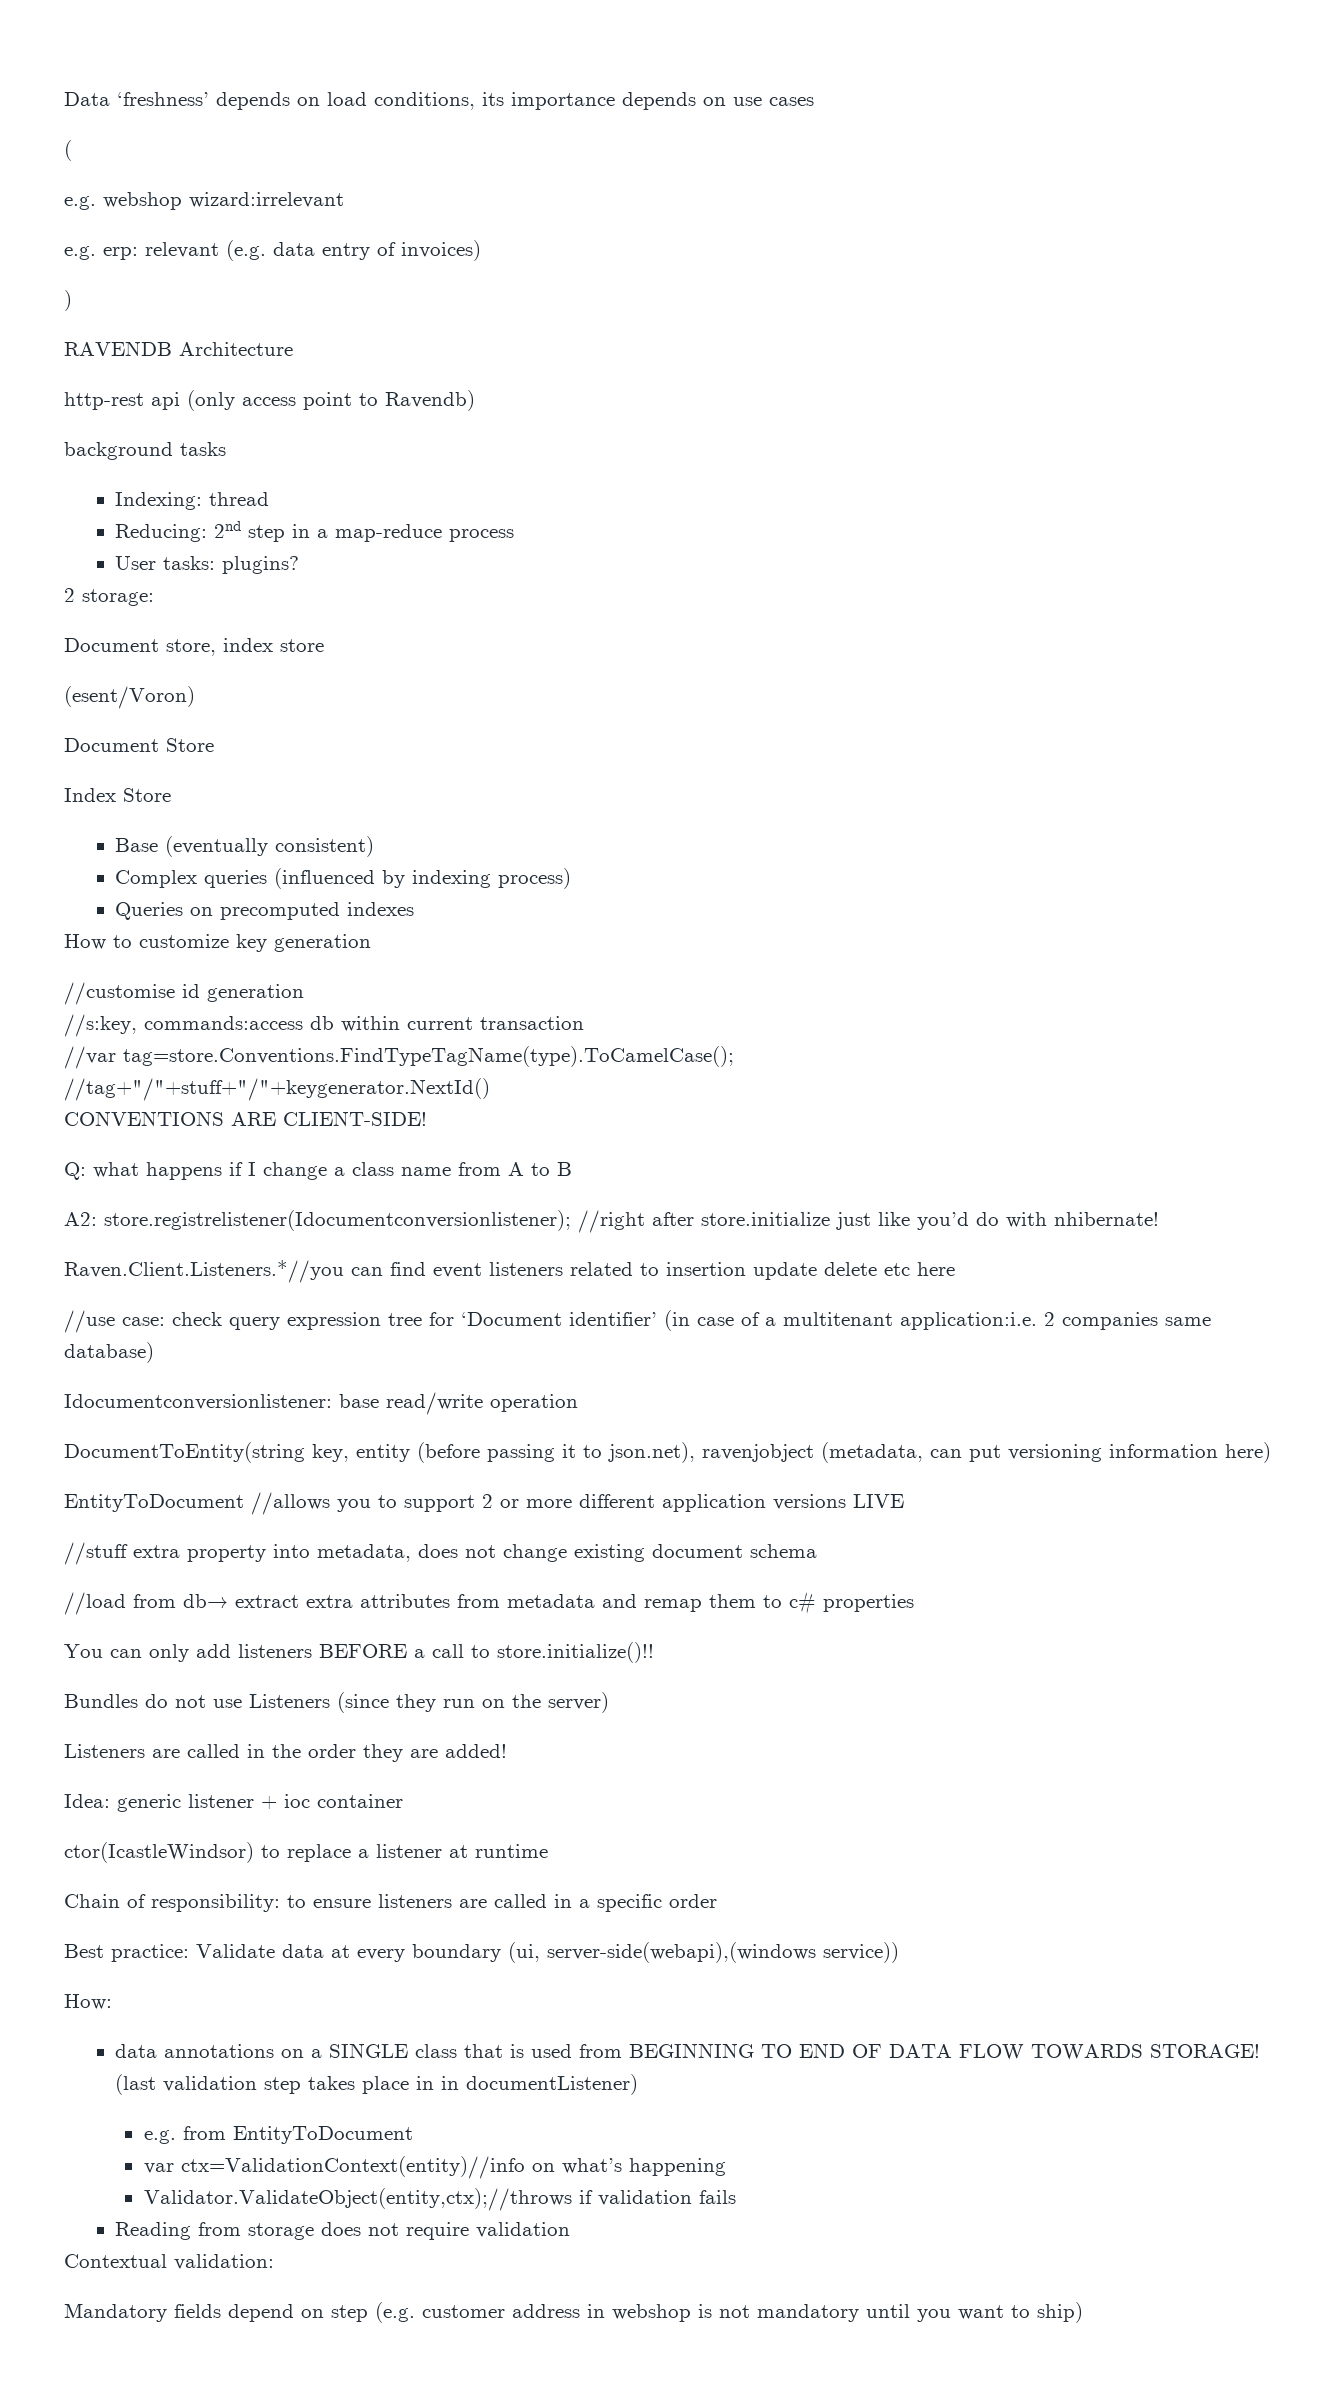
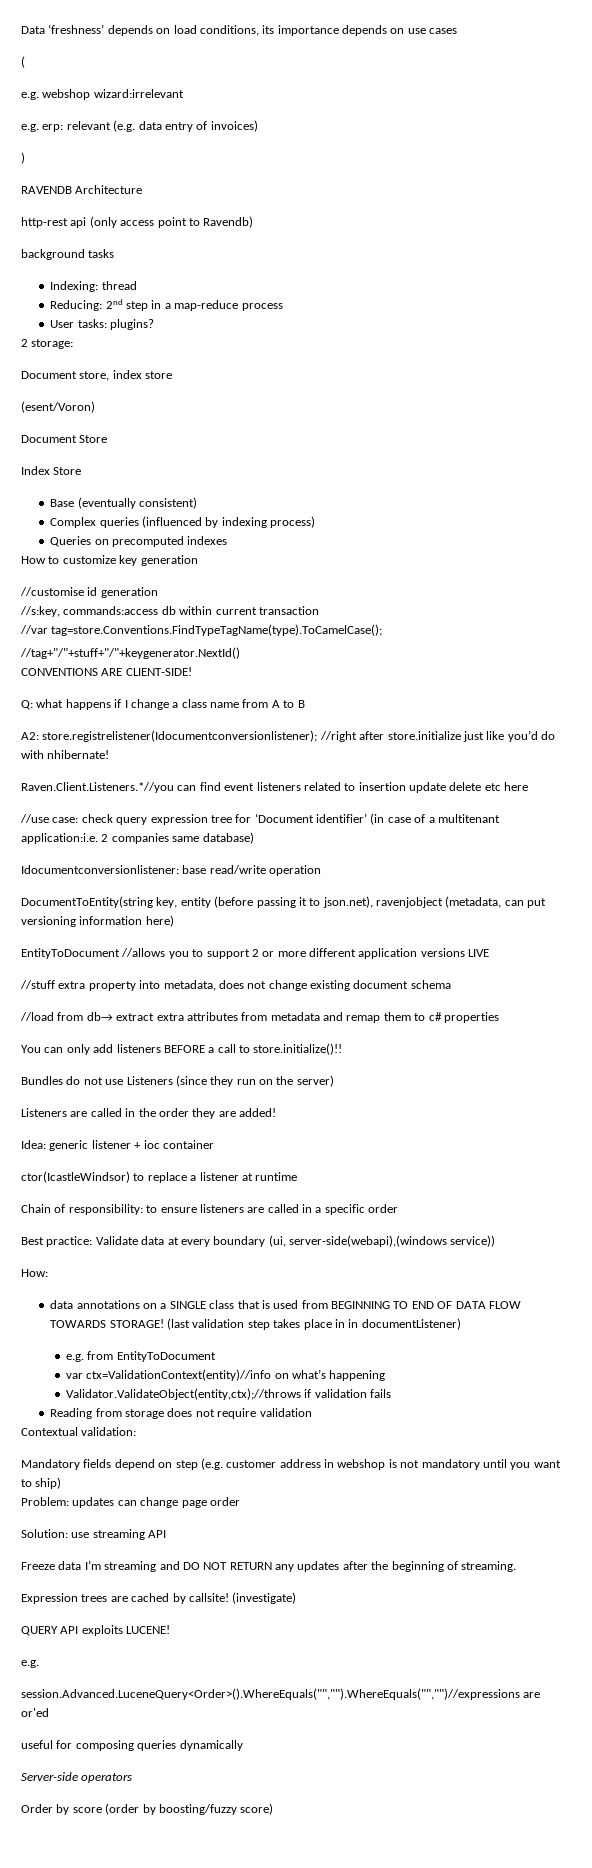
+ Problem: updates can change page order
+ Solution: use streaming API
+ Freeze data I’m streaming and DO NOT RETURN any updates after the beginning of streaming.
+ Expression trees are cached by callsite! (investigate)
+ QUERY API exploits LUCENE!
+ e.g.
+ session.Advanced.LuceneQuery<Order>().WhereEquals("","").WhereEquals("","")//expressions are or'ed
+ useful for composing queries dynamically
+ Server-side operators
+ Order by score (order by boosting/fuzzy score)

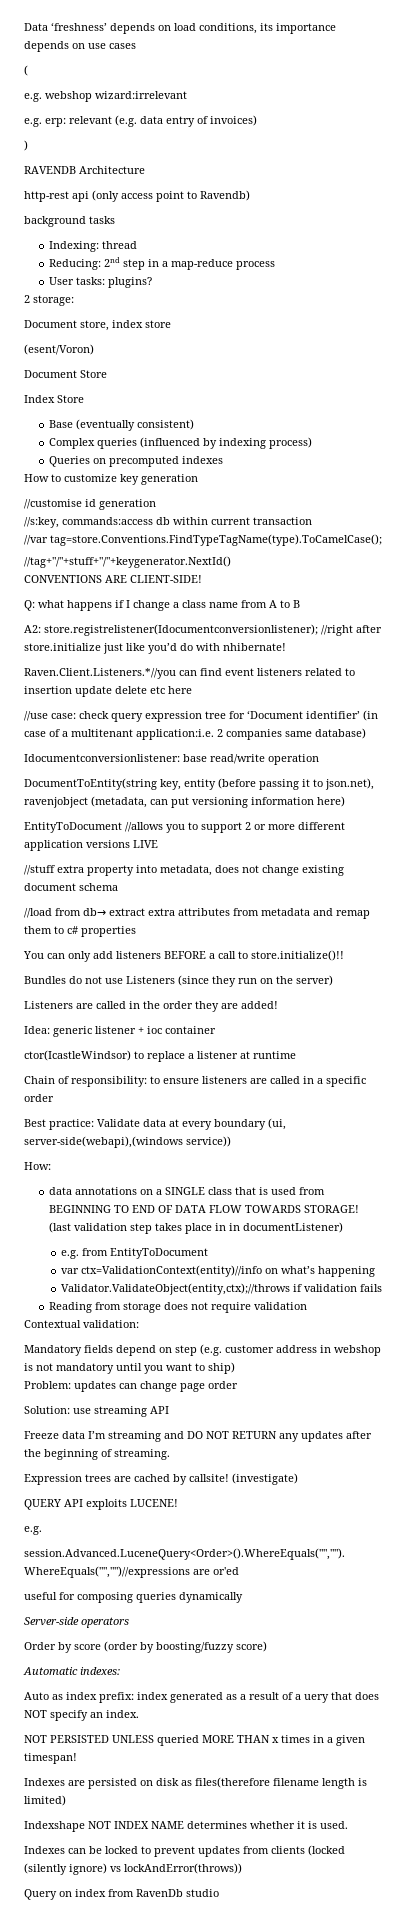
+ Automatic indexes:
+ Auto as index prefix: index generated as a result of a uery that does NOT specify an index.
+ NOT PERSISTED UNLESS queried MORE THAN x times in a given timespan!
+ Indexes are persisted on disk as files(therefore filename length is limited)
+ Indexshape NOT INDEX NAME determines whether it is used.
+ Indexes can be locked to prevent updates from clients (locked (silently ignore) vs lockAndError(throws))
+ Query on index from RavenDb studio

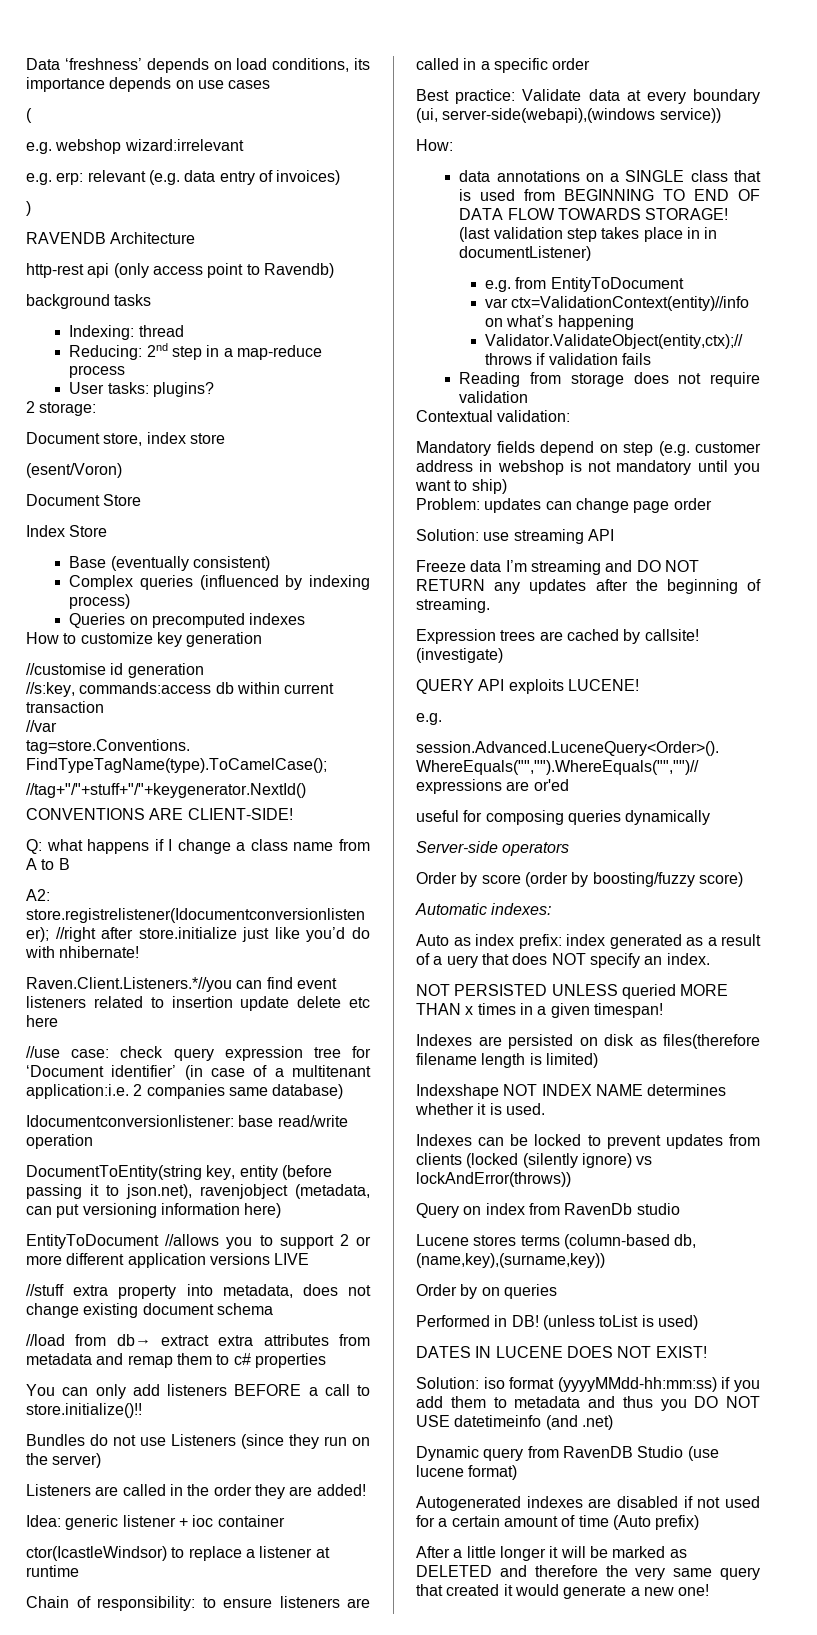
+ Lucene stores terms (column-based db, (name,key),(surname,key))
+ Order by on queries
+ Performed in DB! (unless toList is used)
+ DATES IN LUCENE DOES NOT EXIST!
+ Solution: iso format (yyyyMMdd-hh:mm:ss) if you add them to metadata and thus you DO NOT USE datetimeinfo (and .net)
+ Dynamic query from RavenDB Studio (use lucene format)
+ Autogenerated indexes are disabled if not used for a certain amount of time (Auto prefix)
+ After a little longer it will be marked as DELETED and therefore the very same query that created it would generate a new one!

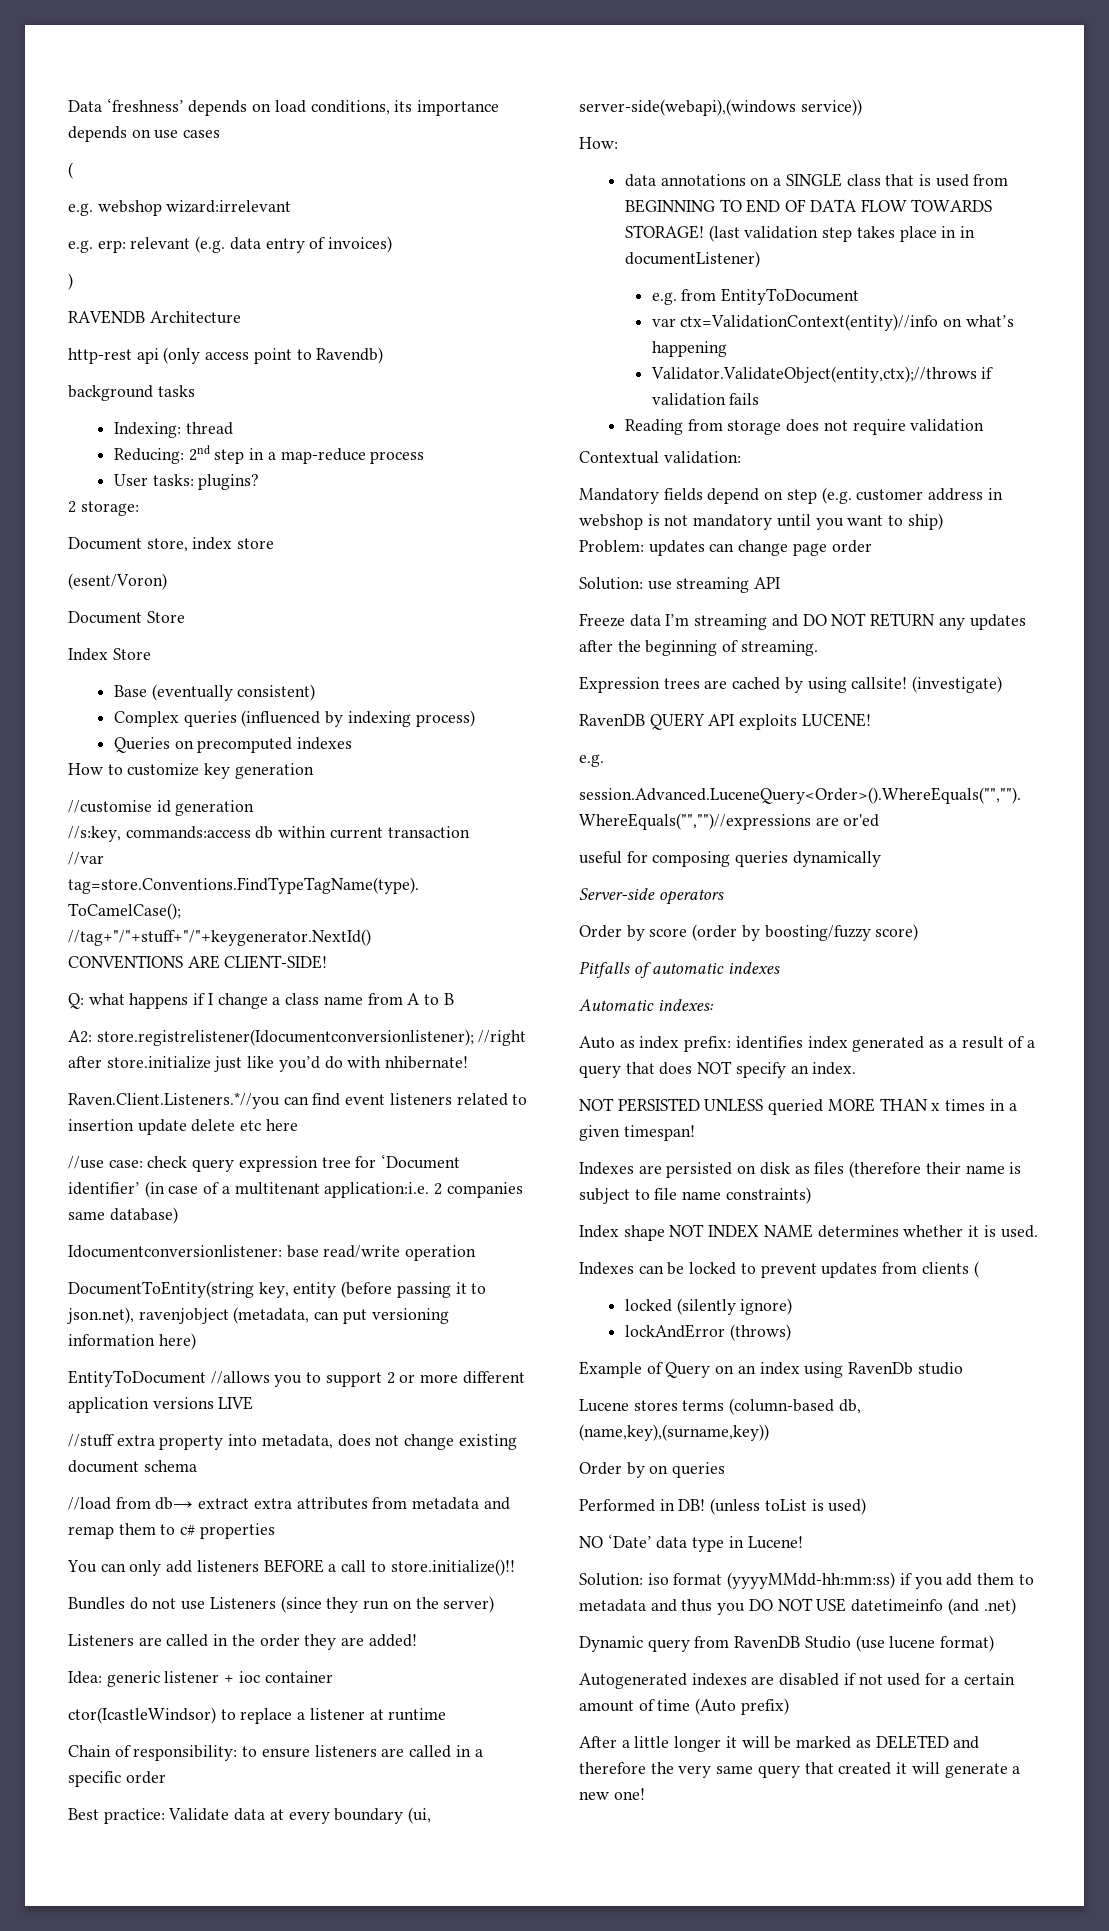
- Expression trees are cached by callsite!
+ Expression trees are cached by using callsite!
- QUERY API exploits LUCENE!
+ RavenDB QUERY API exploits LUCENE!
+ Pitfalls of automatic indexes
- Auto as index prefix: index generated as a result of a uery that does NOT specify an index.
+ Auto as index prefix: identifies index generated as a result of a query that does NOT specify an index.
- Indexes are persisted on disk as files(therefore filename length is limited)
- Indexshape NOT INDEX NAME determines whether it is used.
+ Indexes are persisted on disk as files (therefore their name is subject to file name constraints)
+ Index shape NOT INDEX NAME determines whether it is used.
- Indexes can be locked to prevent updates from clients (locked (silently ignore) vs lockAndError(throws))
- Query on index from RavenDb studio
+ Indexes can be locked to prevent updates from clients (
+ locked (silently ignore)
+ lockAndError (throws)
+ Example of Query on an index using RavenDb studio
- DATES IN LUCENE DOES NOT EXIST!
+ NO ‘Date’ data type in Lucene!
- After a little longer it will be marked as DELETED and therefore the very same query that created it would generate a new one!
+ After a little longer it will be marked as DELETED and therefore the very same query that created it will generate a new one!

